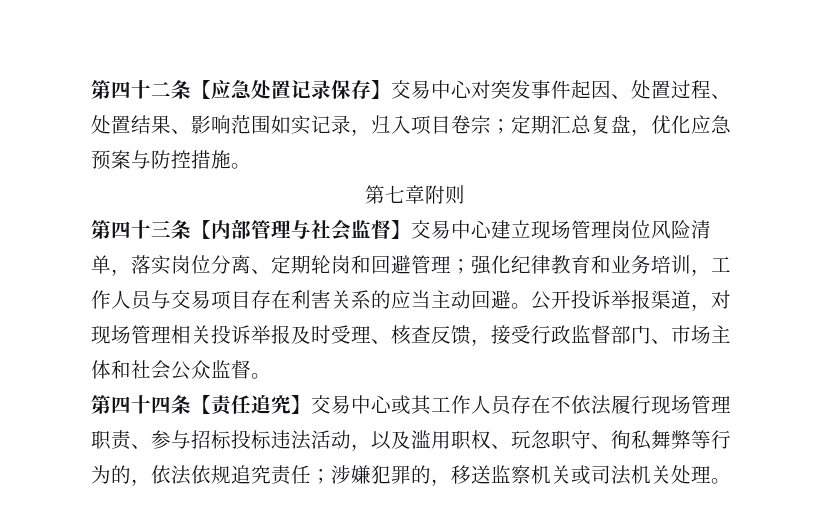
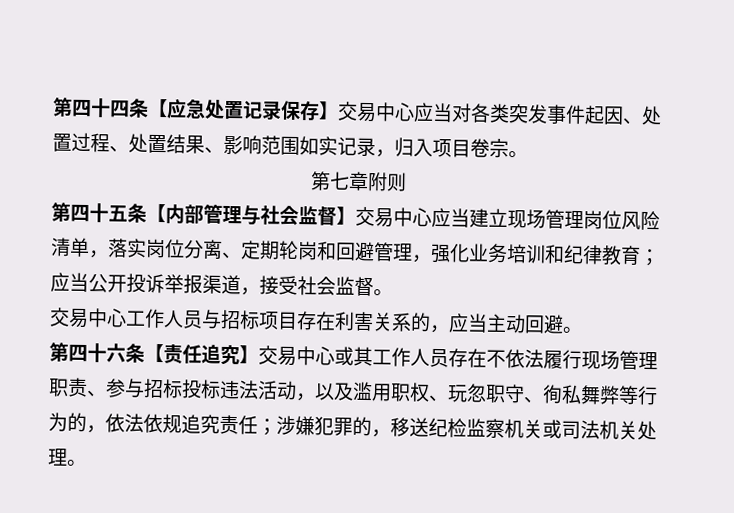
- 第四十二条【应急处置记录保存】交易中心对突发事件起因、处置过程、处置结果、影响范围如实记录，归入项目卷宗；定期汇总复盘，优化应急预案与防控措施。
+ 第四十四条【应急处置记录保存】交易中心应当对各类突发事件起因、处置过程、处置结果、影响范围如实记录，归入项目卷宗。
- 第四十三条【内部管理与社会监督】交易中心建立现场管理岗位风险清单，落实岗位分离、定期轮岗和回避管理；强化纪律教育和业务培训，工作人员与交易项目存在利害关系的应当主动回避。公开投诉举报渠道，对现场管理相关投诉举报及时受理、核查反馈，接受行政监督部门、市场主体和社会公众监督。
- 第四十四条【责任追究】交易中心或其工作人员存在不依法履行现场管理职责、参与招标投标违法活动，以及滥用职权、玩忽职守、徇私舞弊等行为的，依法依规追究责任；
+ 第四十五条【内部管理与社会监督】交易中心应当建立现场管理岗位风险清单，落实岗位分离、定期轮岗和回避管理，强化业务培训和纪律教育；应当公开投诉举报渠道，接受社会监督。
+ 交易中心工作人员与招标项目存在利害关系的，应当主动回避。
+ 第四十六条【责任追究】交易中心或其工作人员存在不依法履行现场管理职责、参与招标投标违法活动，以及滥用职权、玩忽职守、徇私舞弊等行为的，依法依规追究责任；
- 涉嫌犯罪的，移送监察机关或司法机关处理。
+ 涉嫌犯罪的，移送纪检监察机关或司法机关处理。

